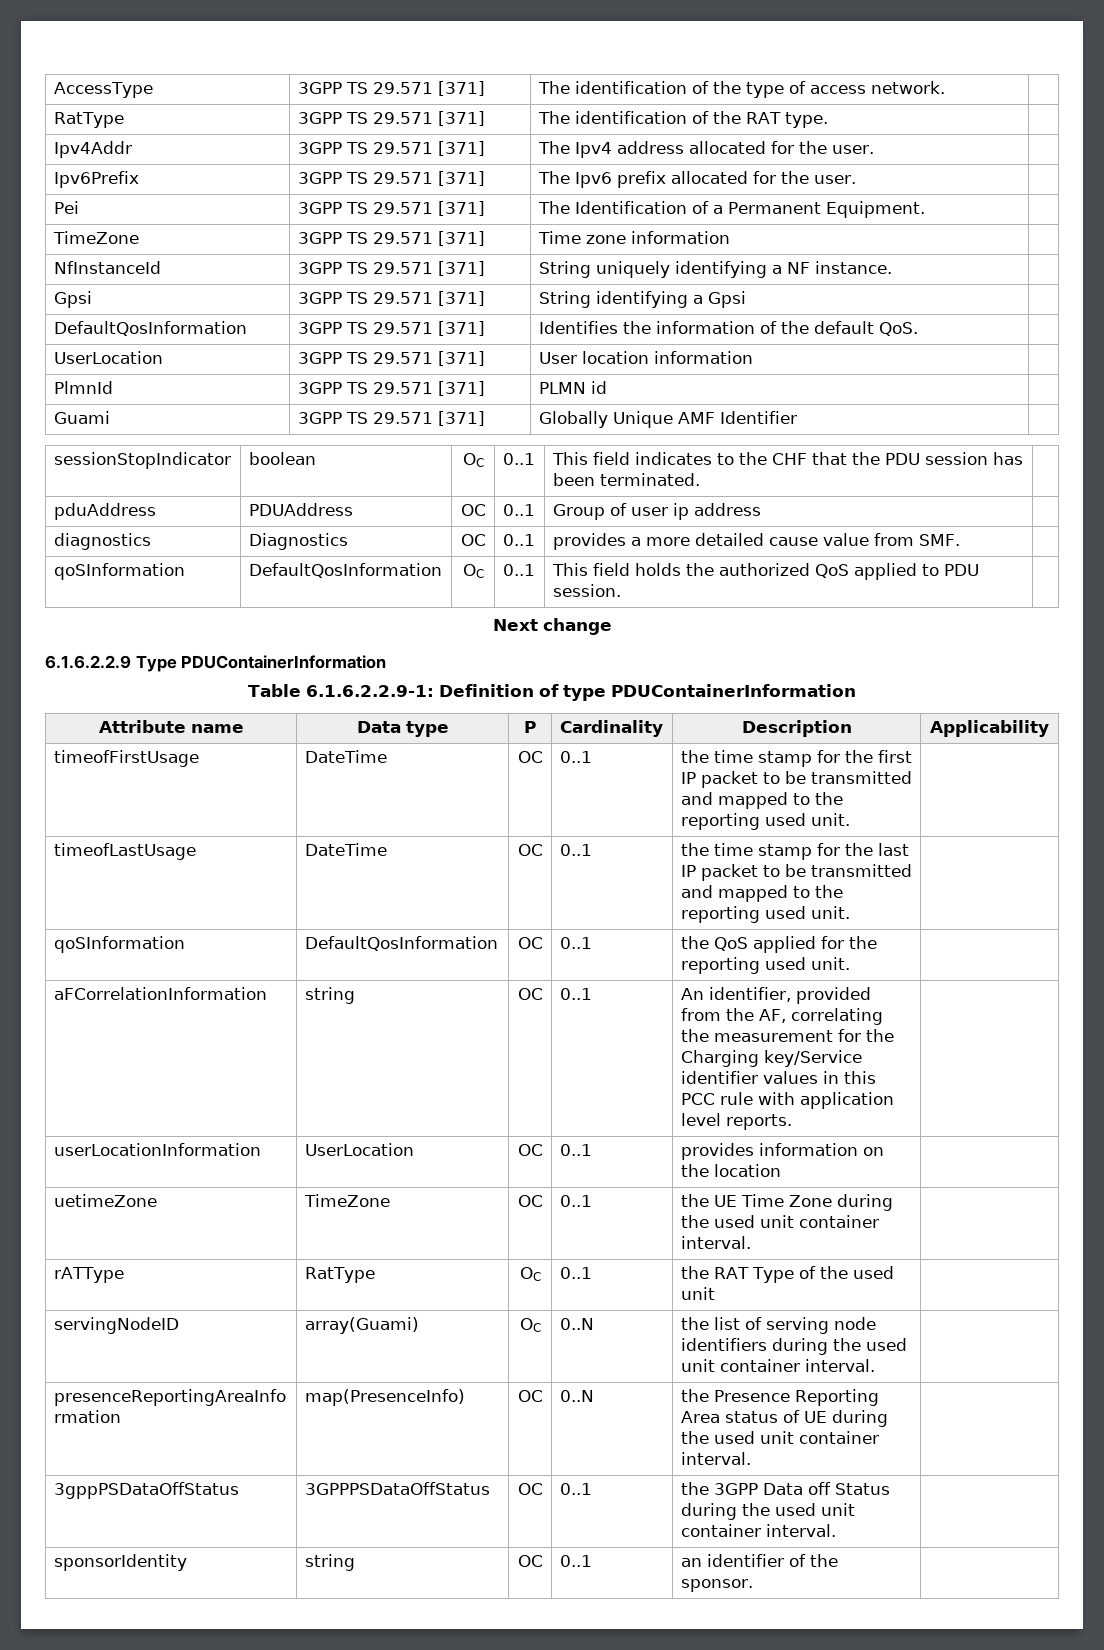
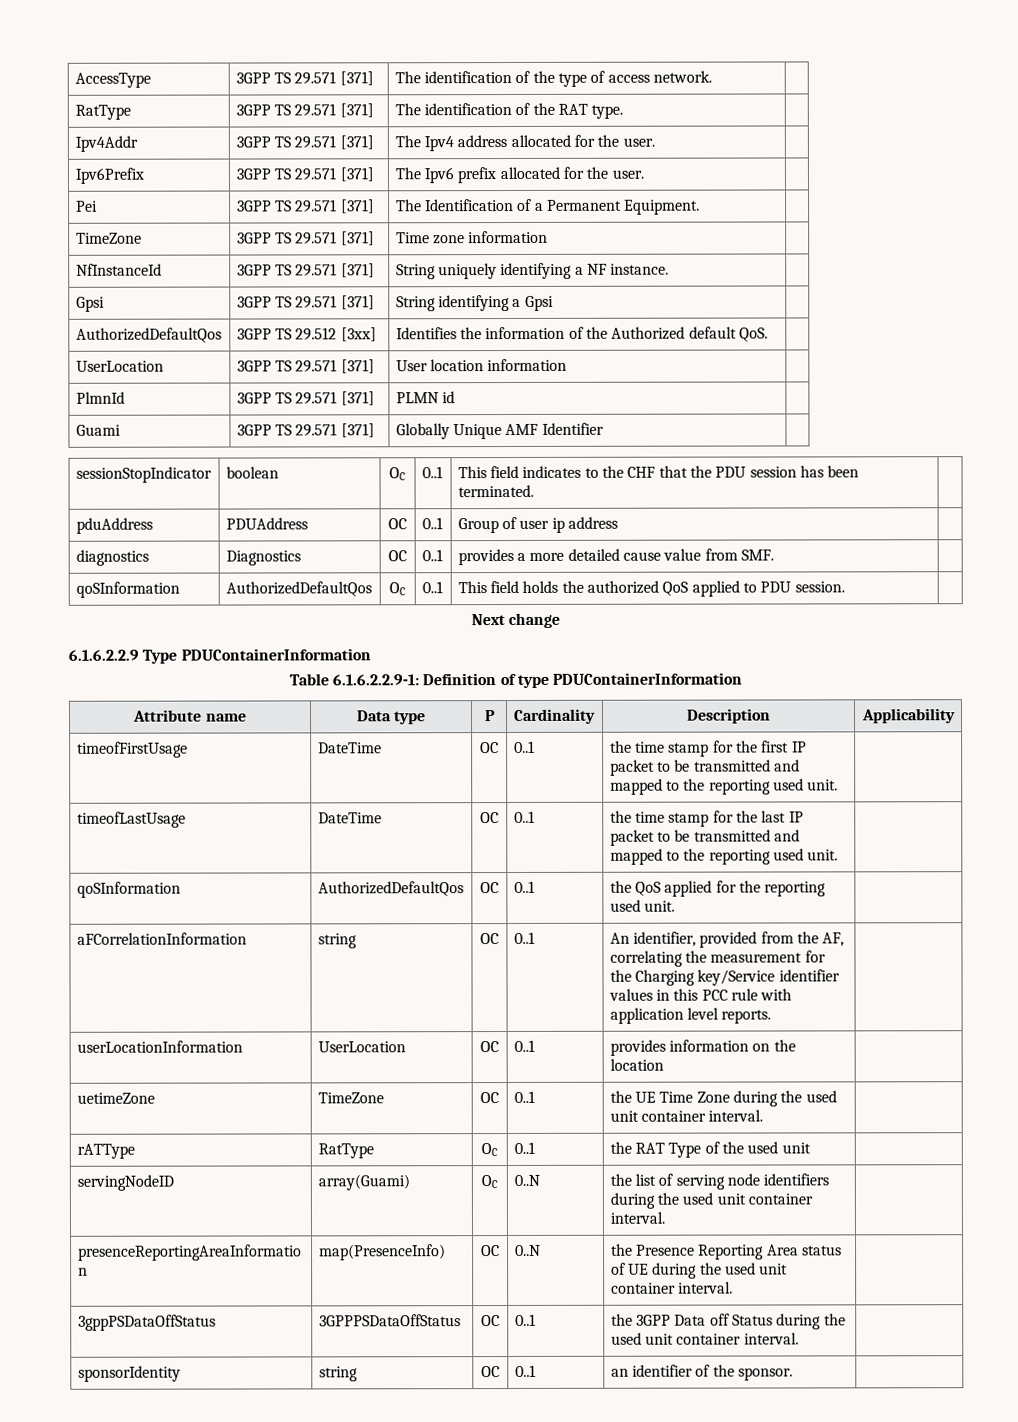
- DefaultQosInformation | 3GPP TS 29.571 [371] | Identifies the information of the default QoS. |
+ AuthorizedDefaultQos | 3GPP TS 29.512 [3xx] | Identifies the information of the Authorized default QoS. |
- qoSInformation | DefaultQosInformation | OC | 0..1 | This field holds the authorized QoS applied to PDU session. |
+ qoSInformation | AuthorizedDefaultQos | OC | 0..1 | This field holds the authorized QoS applied to PDU session. |
- qoSInformation | DefaultQosInformation | OC | 0..1 | the QoS applied for the reporting used unit. |
+ qoSInformation | AuthorizedDefaultQos | OC | 0..1 | the QoS applied for the reporting used unit. |

